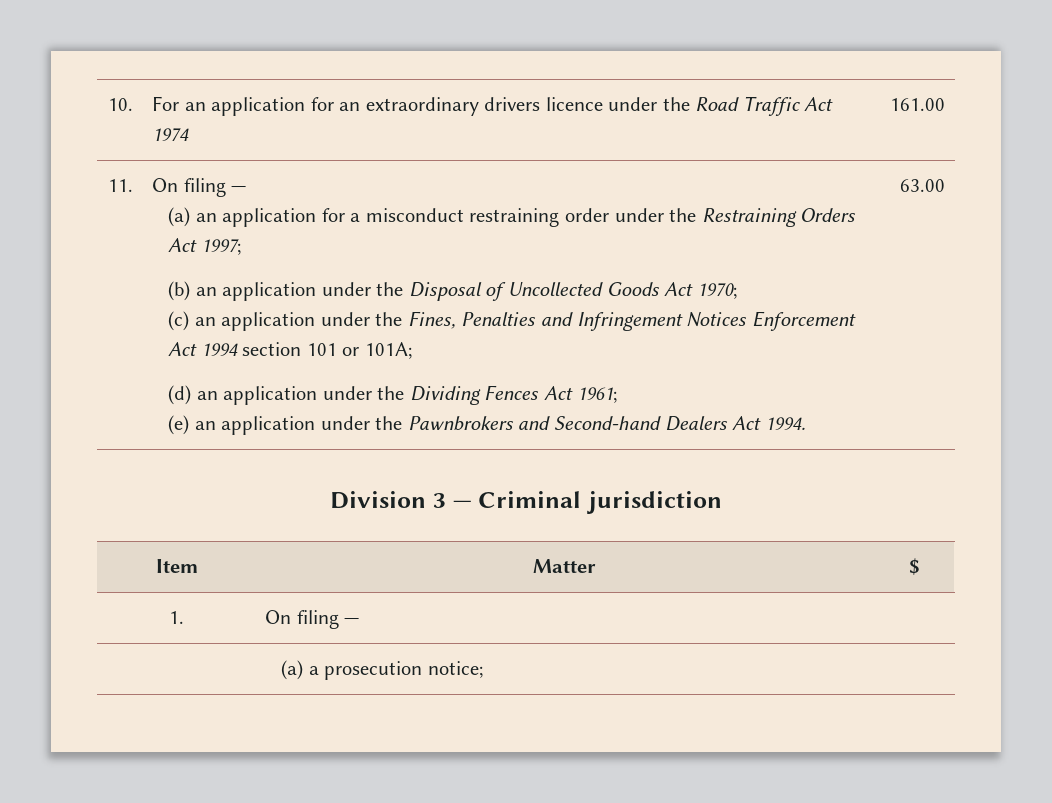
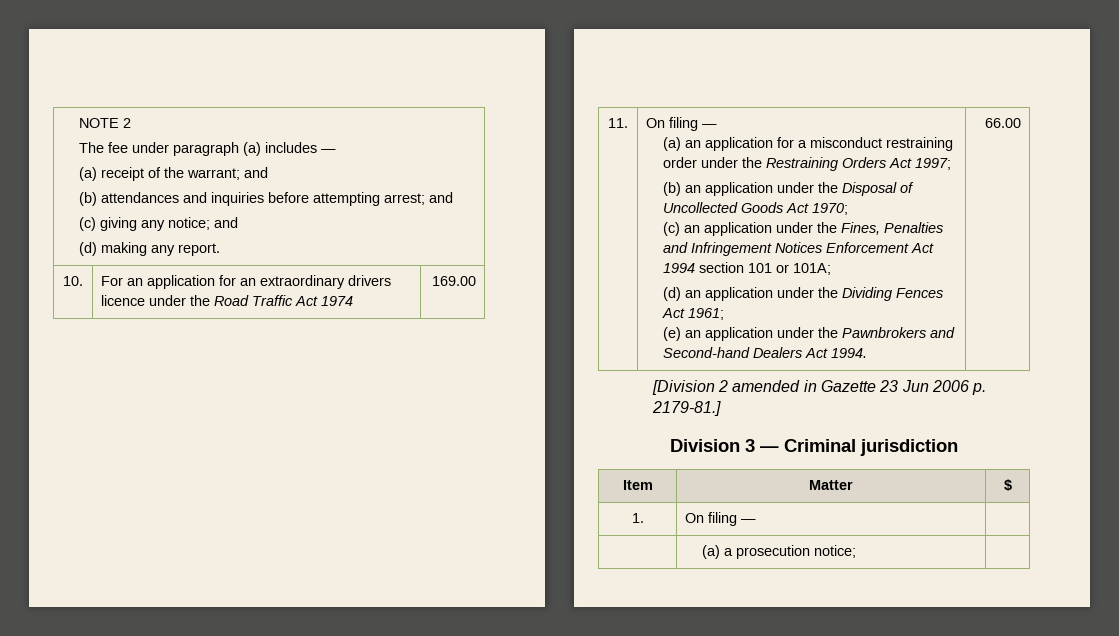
+ NOTE 2
+ The fee under paragraph (a) includes —
+ (a) receipt of the warrant; and
+ (b) attendances and inquiries before attempting arrest; and
+ (c) giving any notice; and
+ (d) making any report.
- 10. | For an application for an extraordinary drivers licence under the Road Traffic Act 1974 | 161.00
+ 10. | For an application for an extraordinary drivers licence under the Road Traffic Act 1974 | 169.00
- 63.00
+ 66.00
+ [Division 2 amended in Gazette 23 Jun 2006 p. 2179-81.]

